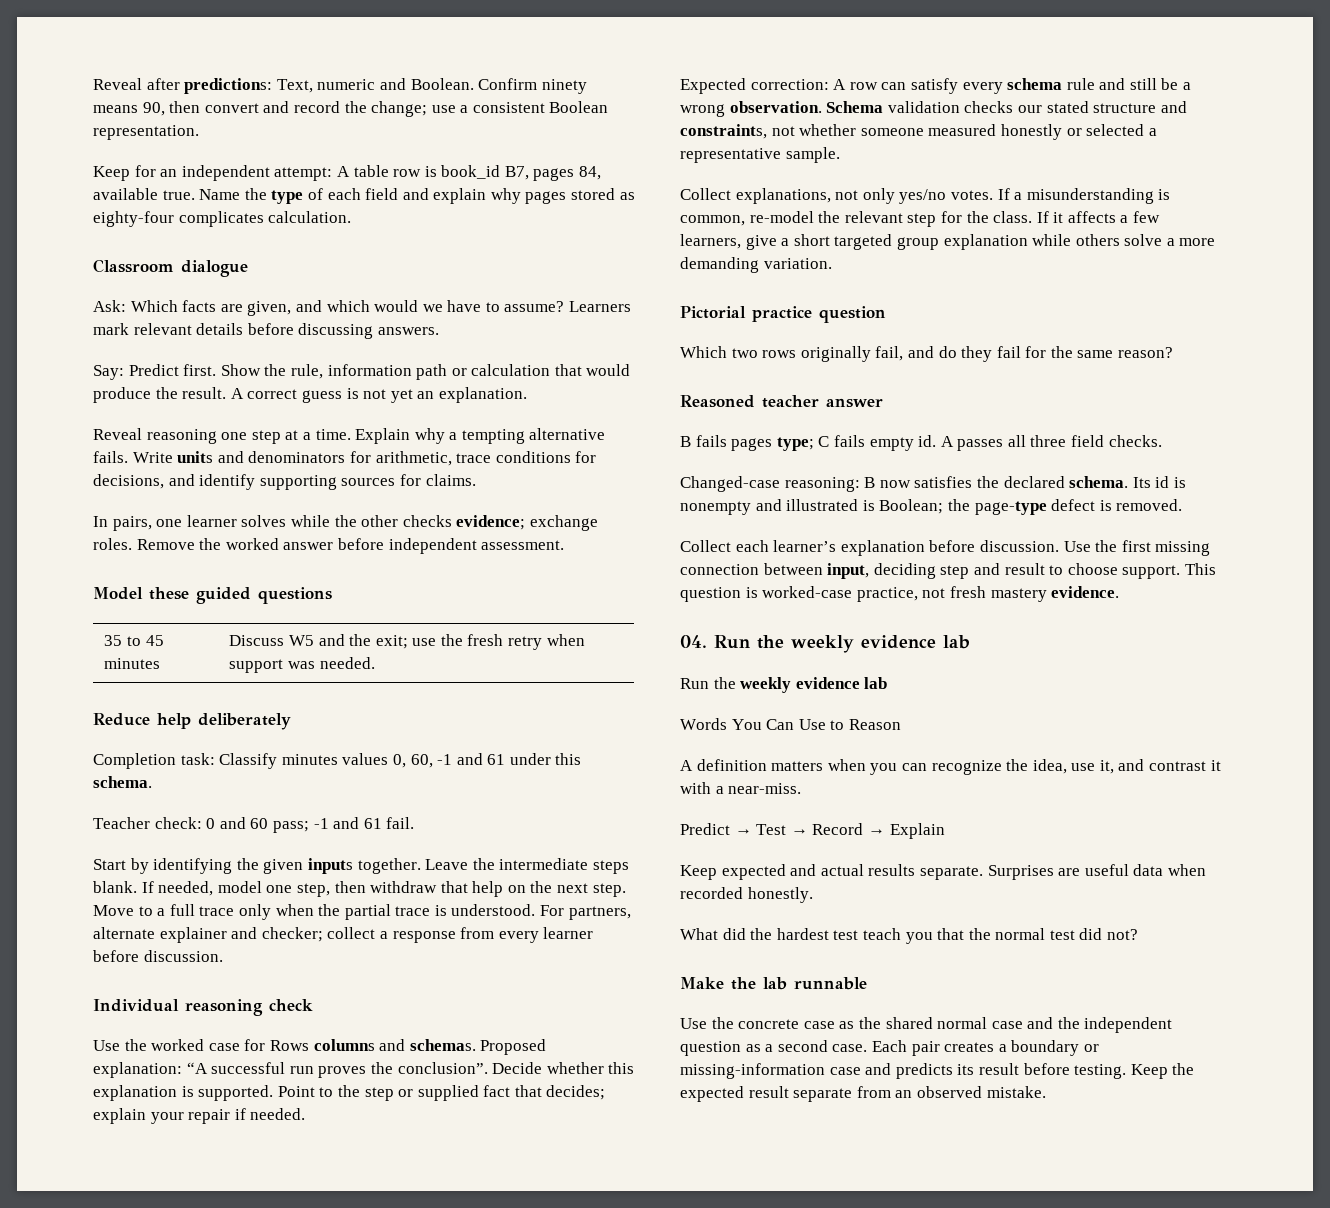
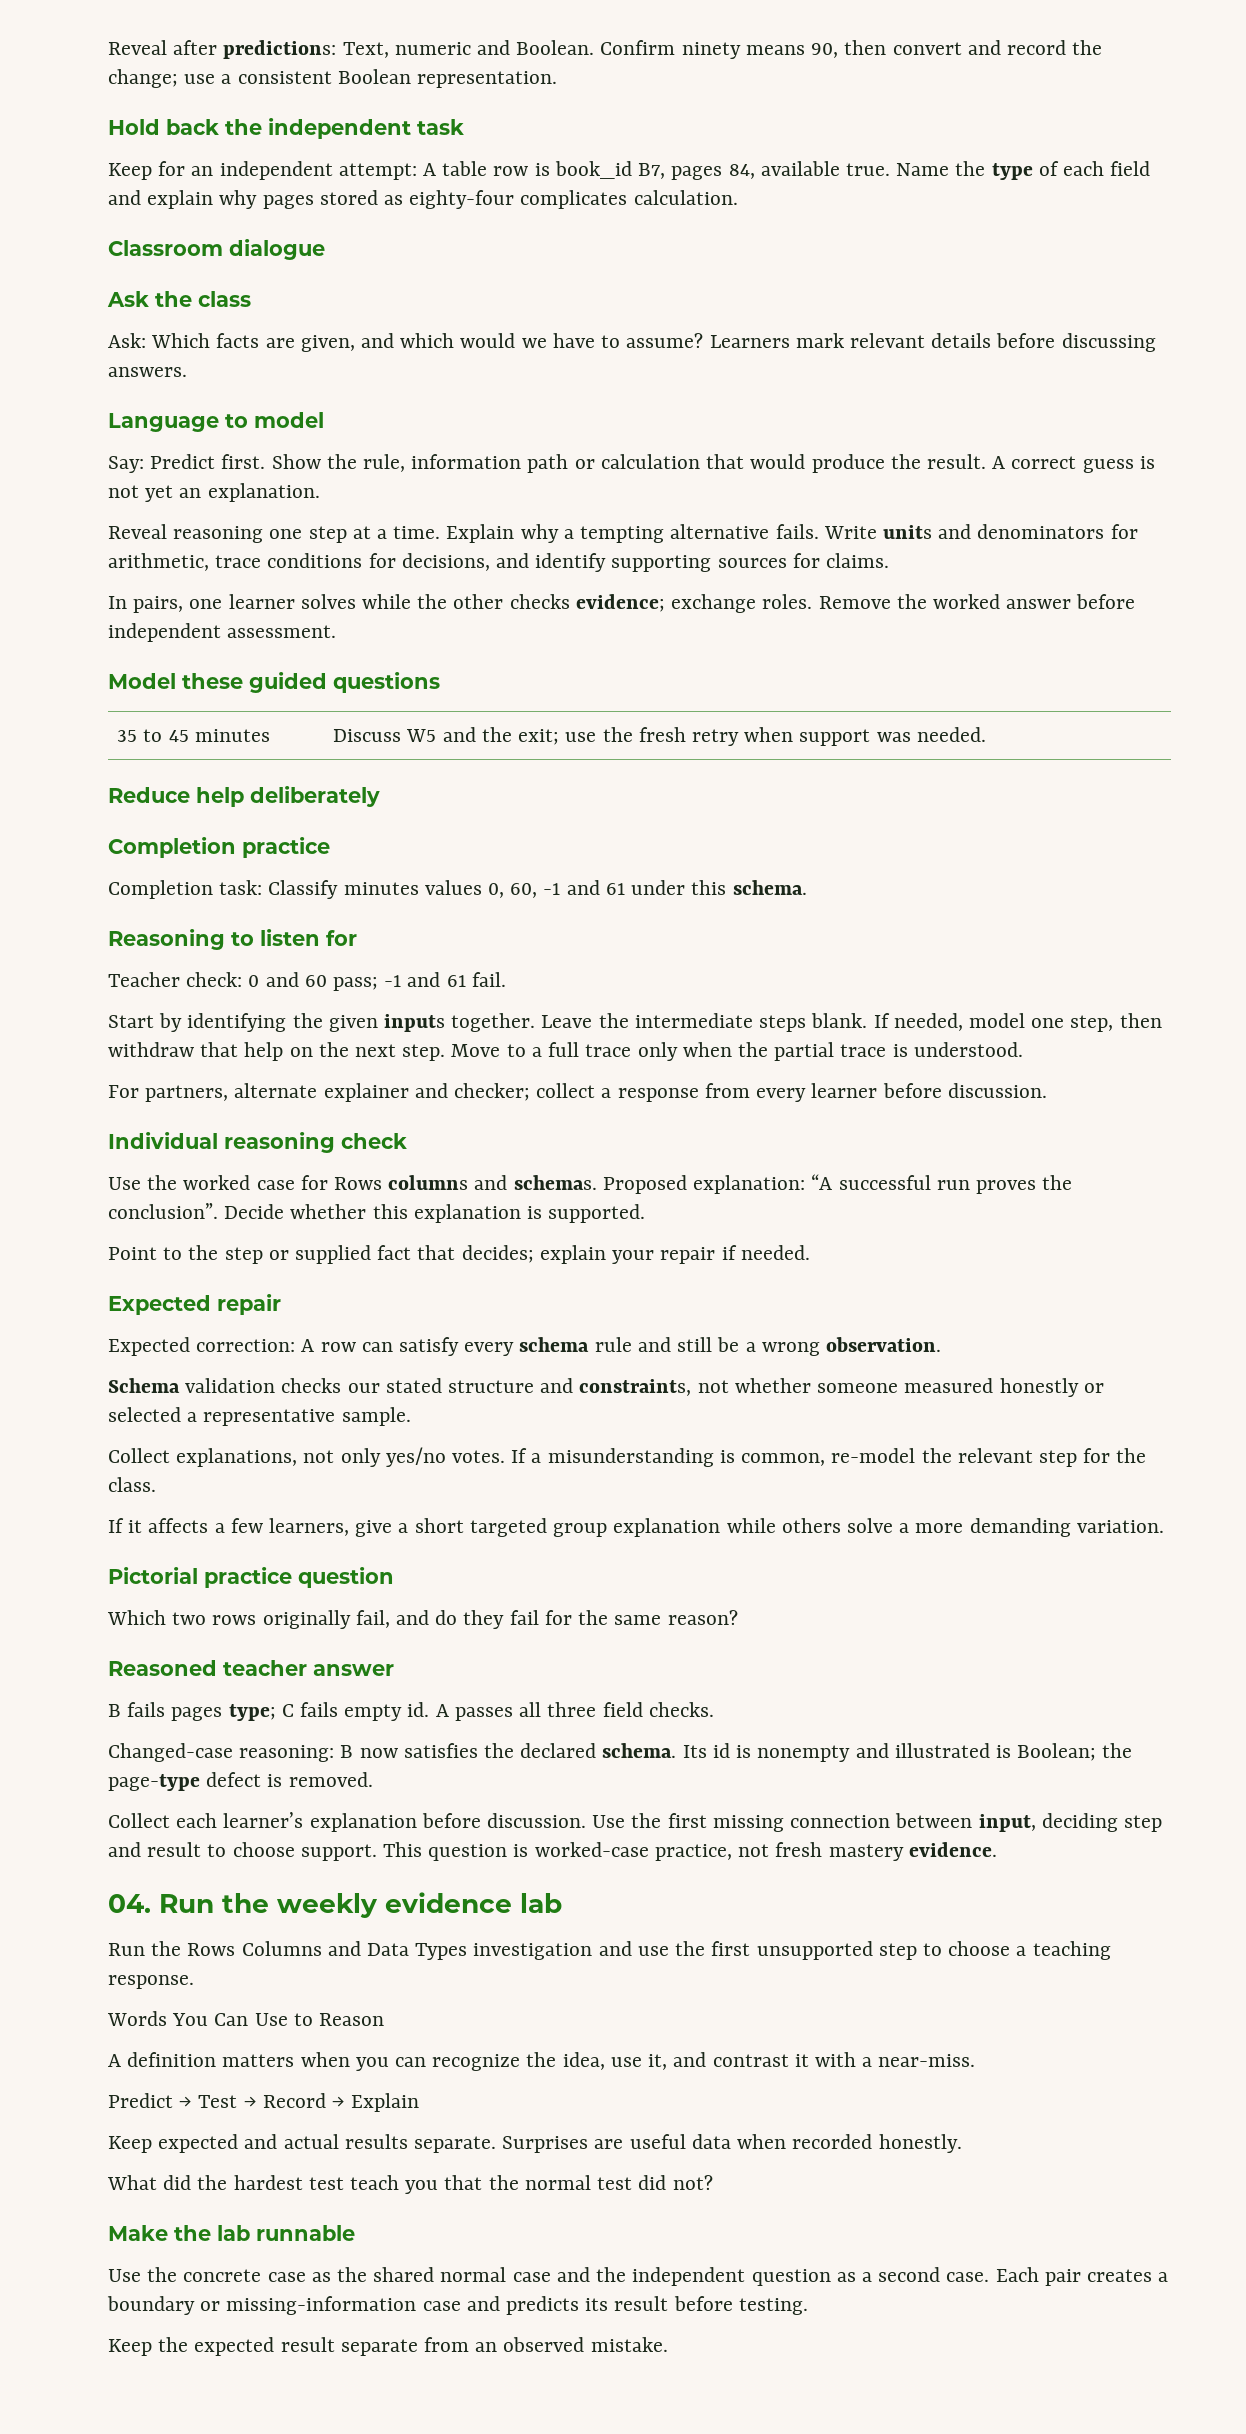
+ Hold back the independent task
+ Ask the class
+ Language to model
+ Completion practice
+ Reasoning to listen for
- Move to a full trace only when the partial trace is understood. For partners, alternate explainer and checker; collect a response from every learner before discussion.
+ Move to a full trace only when the partial trace is understood.
+ For partners, alternate explainer and checker; collect a response from every learner before discussion.
- Decide whether this explanation is supported. Point to the step or supplied fact that decides; explain your repair if needed.
+ Decide whether this explanation is supported.
+ Point to the step or supplied fact that decides; explain your repair if needed.
+ Expected repair
- Expected correction: A row can satisfy every schema rule and still be a wrong observation. Schema validation checks our stated structure and constraints, not whether someone measured honestly or selected a representative sample.
+ Expected correction: A row can satisfy every schema rule and still be a wrong observation.
+ Schema validation checks our stated structure and constraints, not whether someone measured honestly or selected a representative sample.
- If a misunderstanding is common, re-model the relevant step for the class. If it affects a few learners, give a short targeted group explanation while others solve a more demanding variation.
+ If a misunderstanding is common, re-model the relevant step for the class.
+ If it affects a few learners, give a short targeted group explanation while others solve a more demanding variation.
  04. Run the weekly evidence lab
- Run the weekly evidence lab
+ Run the Rows Columns and Data Types investigation and use the first unsupported step to choose a teaching response.
- Each pair creates a boundary or missing-information case and predicts its result before testing. Keep the expected result separate from an observed mistake.
+ Each pair creates a boundary or missing-information case and predicts its result before testing.
+ Keep the expected result separate from an observed mistake.

